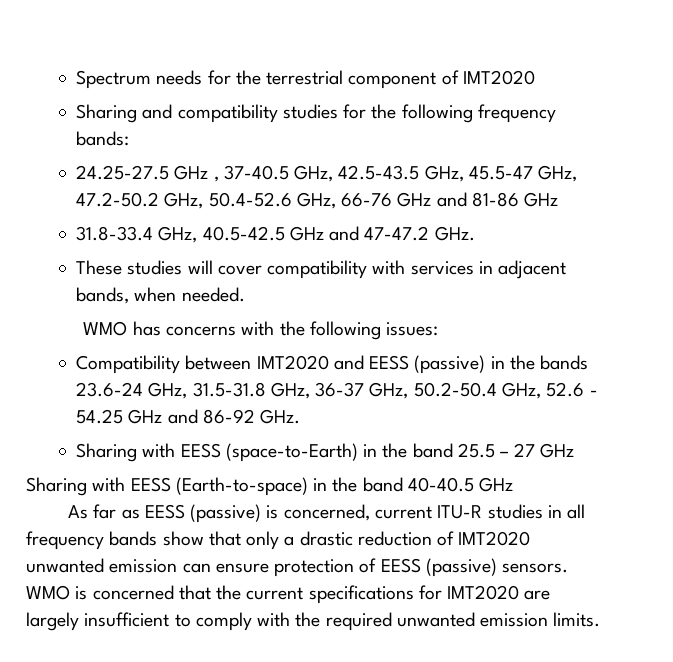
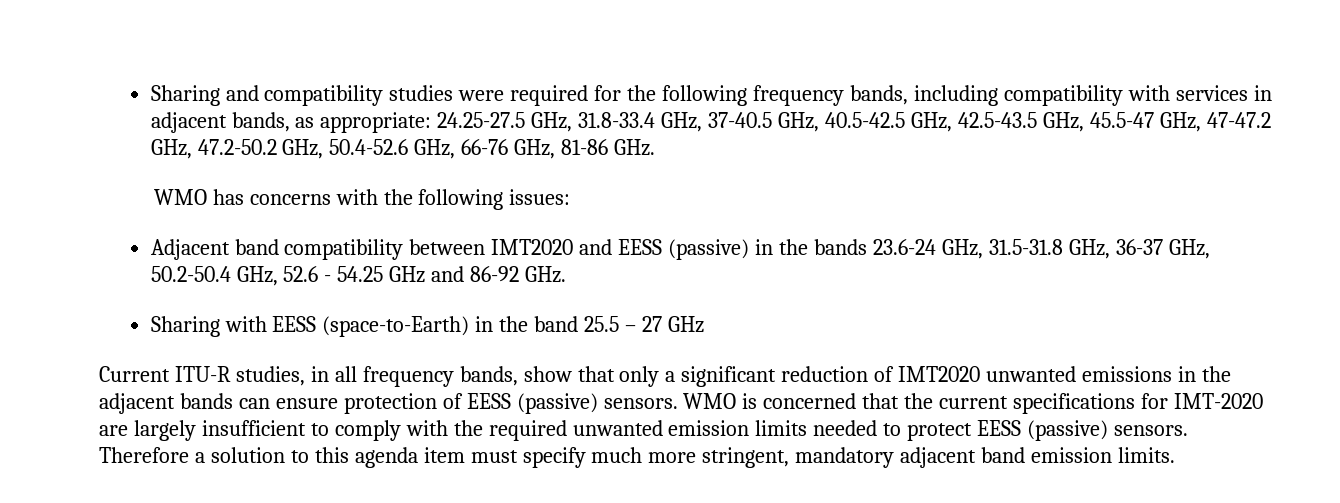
- Spectrum needs for the terrestrial component of IMT2020
- Sharing and compatibility studies for the following frequency bands:
- 24.25-27.5 GHz , 37-40.5 GHz, 42.5-43.5 GHz, 45.5-47 GHz, 47.2-50.2 GHz, 50.4-52.6 GHz, 66-76 GHz and 81-86 GHz
- 31.8-33.4 GHz, 40.5-42.5 GHz and 47-47.2 GHz.
- These studies will cover compatibility with services in adjacent bands, when needed.
+ Sharing and compatibility studies were required for the following frequency bands, including compatibility with services in adjacent bands, as appropriate: 24.25-27.5 GHz, 31.8-33.4 GHz, 37-40.5 GHz, 40.5-42.5 GHz, 42.5-43.5 GHz, 45.5-47 GHz, 47-47.2 GHz, 47.2-50.2 GHz, 50.4-52.6 GHz, 66-76 GHz, 81-86 GHz.
- Compatibility between IMT2020 and EESS (passive) in the bands 23.6-24 GHz, 31.5-31.8 GHz, 36-37 GHz, 50.2-50.4 GHz, 52.6 - 54.25 GHz and 86-92 GHz.
+ Adjacent band compatibility between IMT2020 and EESS (passive) in the bands 23.6-24 GHz, 31.5-31.8 GHz, 36-37 GHz, 50.2-50.4 GHz, 52.6 - 54.25 GHz and 86-92 GHz.
- Sharing with EESS (Earth-to-space) in the band 40-40.5 GHz
- As far as EESS (passive) is concerned, current ITU-R studies in all frequency bands show that only a drastic reduction of IMT2020 unwanted emission can ensure protection of EESS (passive) sensors.
+ Current ITU-R studies, in all frequency bands, show that only a significant reduction of IMT2020 unwanted emissions in the adjacent bands can ensure protection of EESS (passive) sensors.
- WMO is concerned that the current specifications for IMT2020 are largely insufficient to comply with the required unwanted emission limits.
+ WMO is concerned that the current specifications for IMT-2020 are largely insufficient to comply with the required unwanted emission limits needed to protect EESS (passive) sensors. Therefore a solution to this agenda item must specify much more stringent, mandatory adjacent band emission limits.

